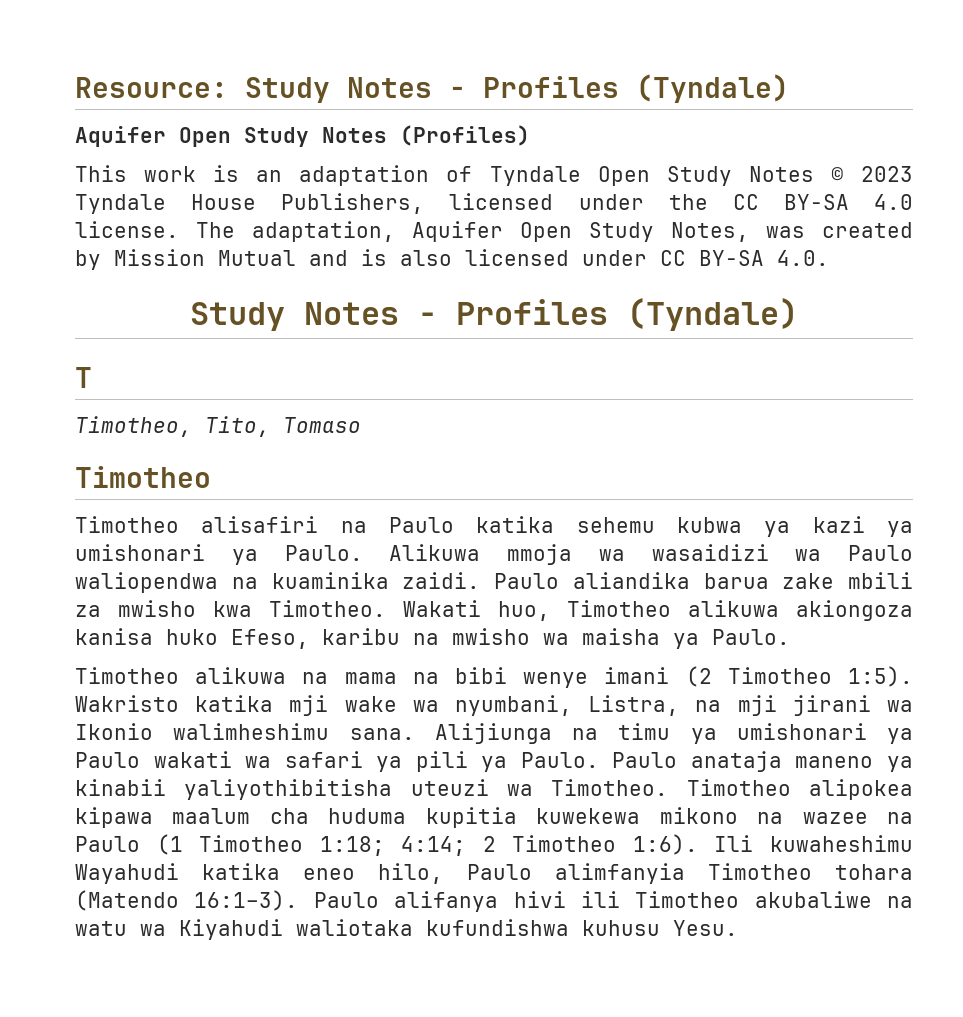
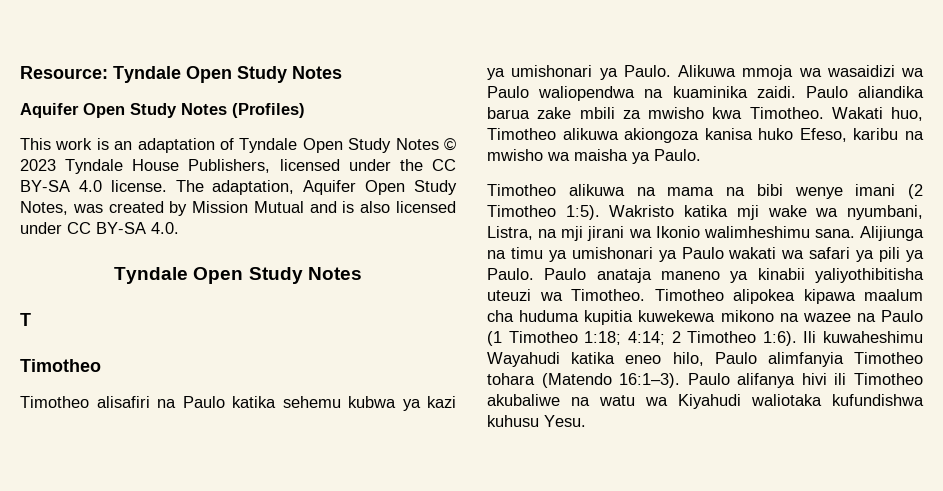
- Resource: Study Notes - Profiles (Tyndale)
+ Resource: Tyndale Open Study Notes
  The adaptation, Aquifer Open Study Notes, was created by Mission Mutual and is also licensed under CC BY-SA 4.0.
- Study Notes - Profiles (Tyndale)
+ Tyndale Open Study Notes
  T
- Timotheo, Tito, Tomaso

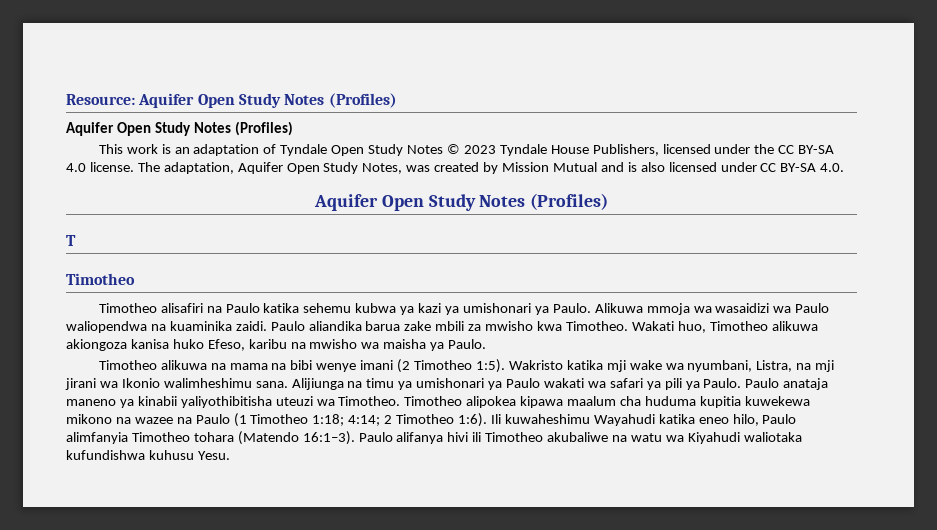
- Resource: Tyndale Open Study Notes
+ Resource: Aquifer Open Study Notes (Profiles)
  The adaptation, Aquifer Open Study Notes, was created by Mission Mutual and is also licensed under CC BY-SA 4.0.
- Tyndale Open Study Notes
+ Aquifer Open Study Notes (Profiles)

